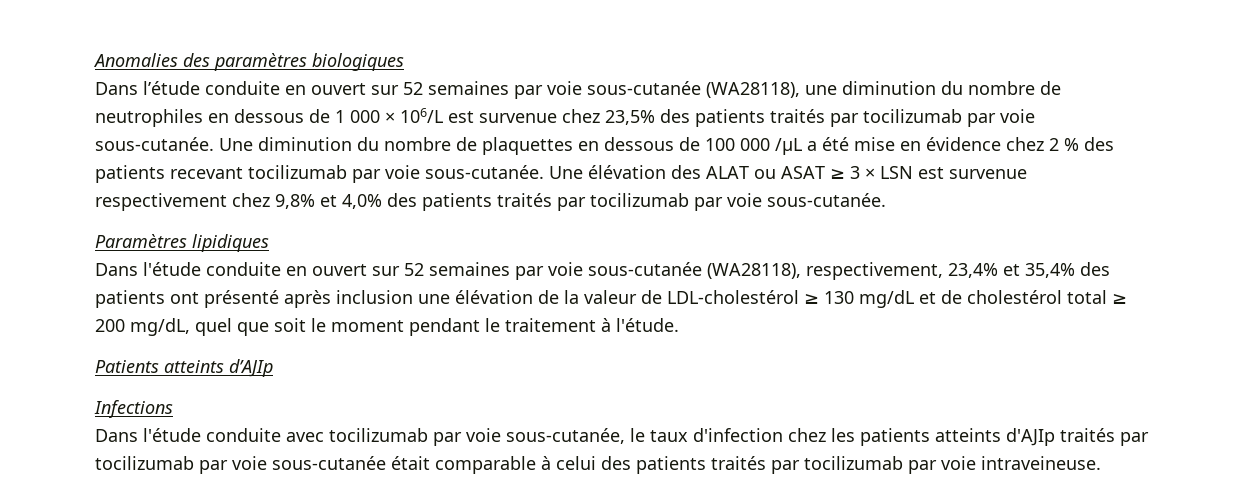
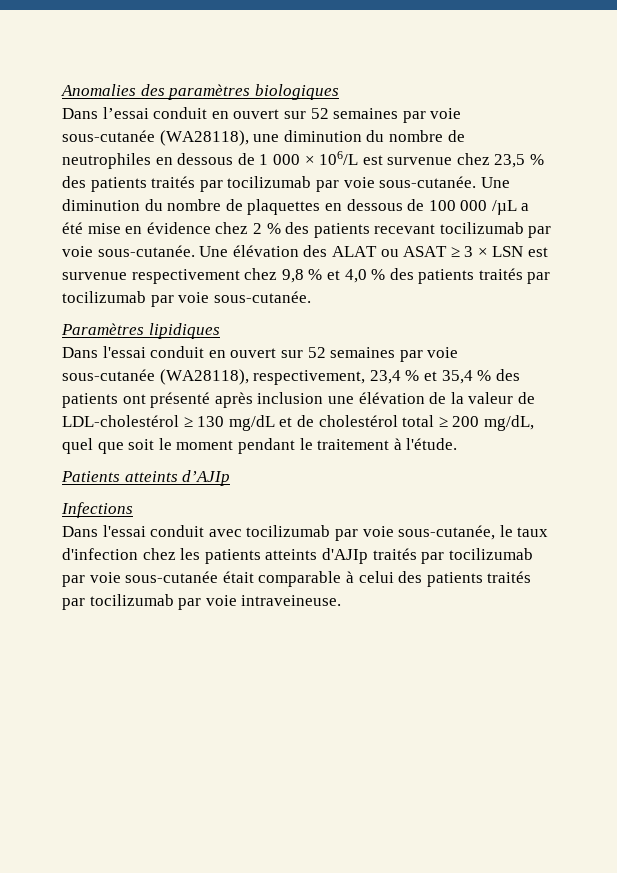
- Dans l’étude conduite en ouvert sur 52 semaines par voie sous-cutanée (WA28118), une diminution du nombre de neutrophiles en dessous de 1 000 × 106/L est survenue chez 23,5% des patients traités par tocilizumab par voie sous-cutanée.
+ Dans l’essai conduit en ouvert sur 52 semaines par voie sous-cutanée (WA28118), une diminution du nombre de neutrophiles en dessous de 1 000 × 106/L est survenue chez 23,5 % des patients traités par tocilizumab par voie sous-cutanée.
- Une élévation des ALAT ou ASAT ≥ 3 × LSN est survenue respectivement chez 9,8% et 4,0% des patients traités par tocilizumab par voie sous-cutanée.
+ Une élévation des ALAT ou ASAT ≥ 3 × LSN est survenue respectivement chez 9,8 % et 4,0 % des patients traités par tocilizumab par voie sous-cutanée.
- Dans l'étude conduite en ouvert sur 52 semaines par voie sous-cutanée (WA28118), respectivement, 23,4% et 35,4% des patients ont présenté après inclusion une élévation de la valeur de LDL-cholestérol ≥ 130 mg/dL et de cholestérol total ≥ 200 mg/dL, quel que soit le moment pendant le traitement à l'étude.
+ Dans l'essai conduit en ouvert sur 52 semaines par voie sous-cutanée (WA28118), respectivement, 23,4 % et 35,4 % des patients ont présenté après inclusion une élévation de la valeur de LDL-cholestérol ≥ 130 mg/dL et de cholestérol total ≥ 200 mg/dL, quel que soit le moment pendant le traitement à l'étude.
- Dans l'étude conduite avec tocilizumab par voie sous-cutanée, le taux d'infection chez les patients atteints d'AJIp traités par tocilizumab par voie sous-cutanée était comparable à celui des patients traités par tocilizumab par voie intraveineuse.
+ Dans l'essai conduit avec tocilizumab par voie sous-cutanée, le taux d'infection chez les patients atteints d'AJIp traités par tocilizumab par voie sous-cutanée était comparable à celui des patients traités par tocilizumab par voie intraveineuse.

